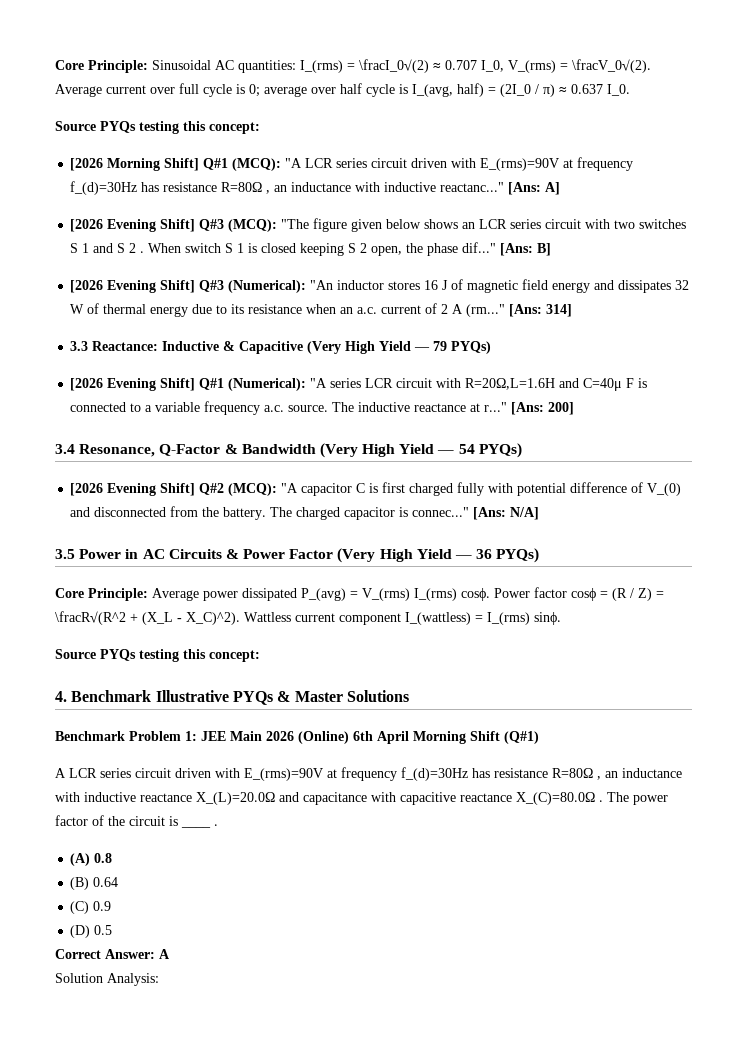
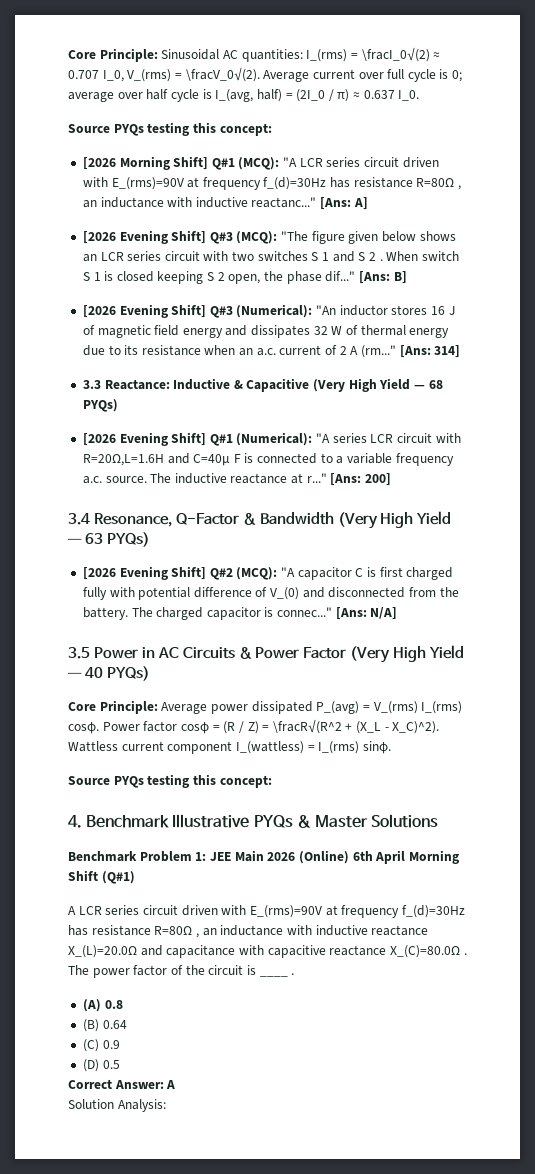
- 3.3 Reactance: Inductive & Capacitive (Very High Yield — 79 PYQs)
+ 3.3 Reactance: Inductive & Capacitive (Very High Yield — 68 PYQs)
- 3.4 Resonance, Q-Factor & Bandwidth (Very High Yield — 54 PYQs)
+ 3.4 Resonance, Q-Factor & Bandwidth (Very High Yield — 63 PYQs)
- 3.5 Power in AC Circuits & Power Factor (Very High Yield — 36 PYQs)
+ 3.5 Power in AC Circuits & Power Factor (Very High Yield — 40 PYQs)

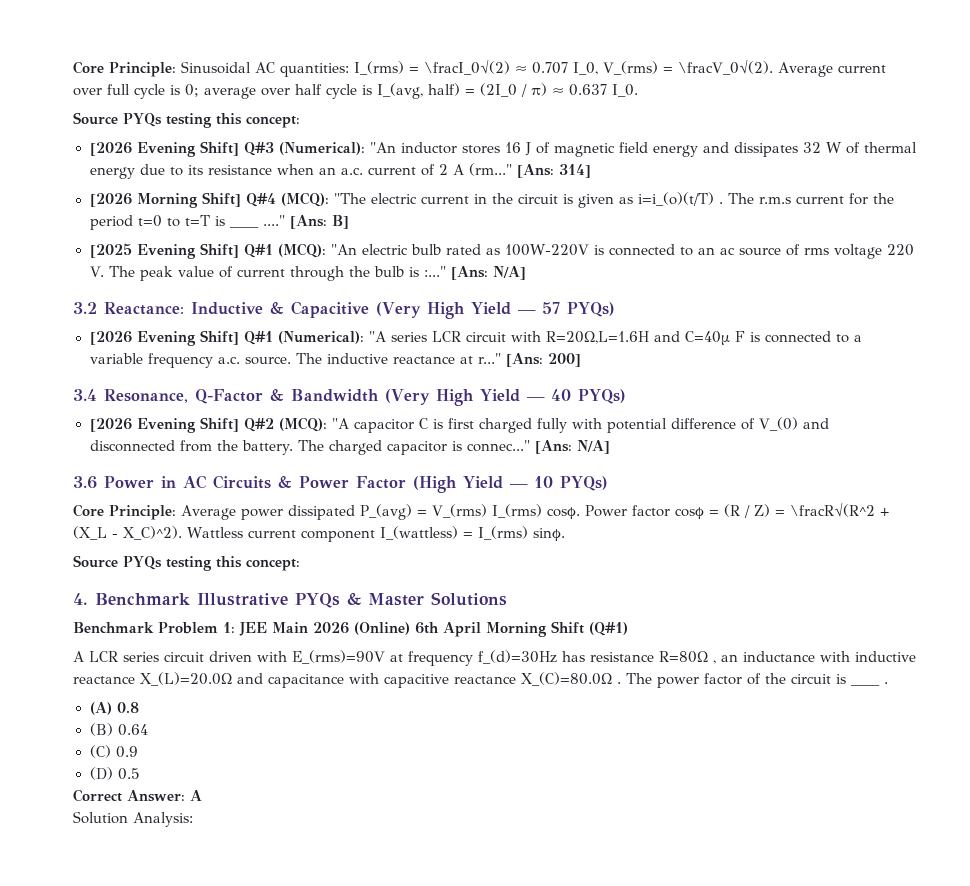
- [2026 Morning Shift] Q#1 (MCQ): "A LCR series circuit driven with E_(rms)=90V at frequency f_(d)=30Hz has resistance R=80Ω , an inductance with inductive reactanc..." [Ans: A]
- [2026 Evening Shift] Q#3 (MCQ): "The figure given below shows an LCR series circuit with two switches S 1 and S 2 . When switch S 1 is closed keeping S 2 open, the phase dif..." [Ans: B]
- 3.3 Reactance: Inductive & Capacitive (Very High Yield — 68 PYQs)
+ [2026 Morning Shift] Q#4 (MCQ): "The electric current in the circuit is given as i=i_(o)(t/T) . The r.m.s current for the period t=0 to t=T is ____ ...." [Ans: B]
+ [2025 Evening Shift] Q#1 (MCQ): "An electric bulb rated as 100W-220V is connected to an ac source of rms voltage 220 V. The peak value of current through the bulb is :..." [Ans: N/A]
+ 3.2 Reactance: Inductive & Capacitive (Very High Yield — 57 PYQs)
- 3.4 Resonance, Q-Factor & Bandwidth (Very High Yield — 63 PYQs)
+ 3.4 Resonance, Q-Factor & Bandwidth (Very High Yield — 40 PYQs)
- 3.5 Power in AC Circuits & Power Factor (Very High Yield — 40 PYQs)
+ 3.6 Power in AC Circuits & Power Factor (High Yield — 10 PYQs)

